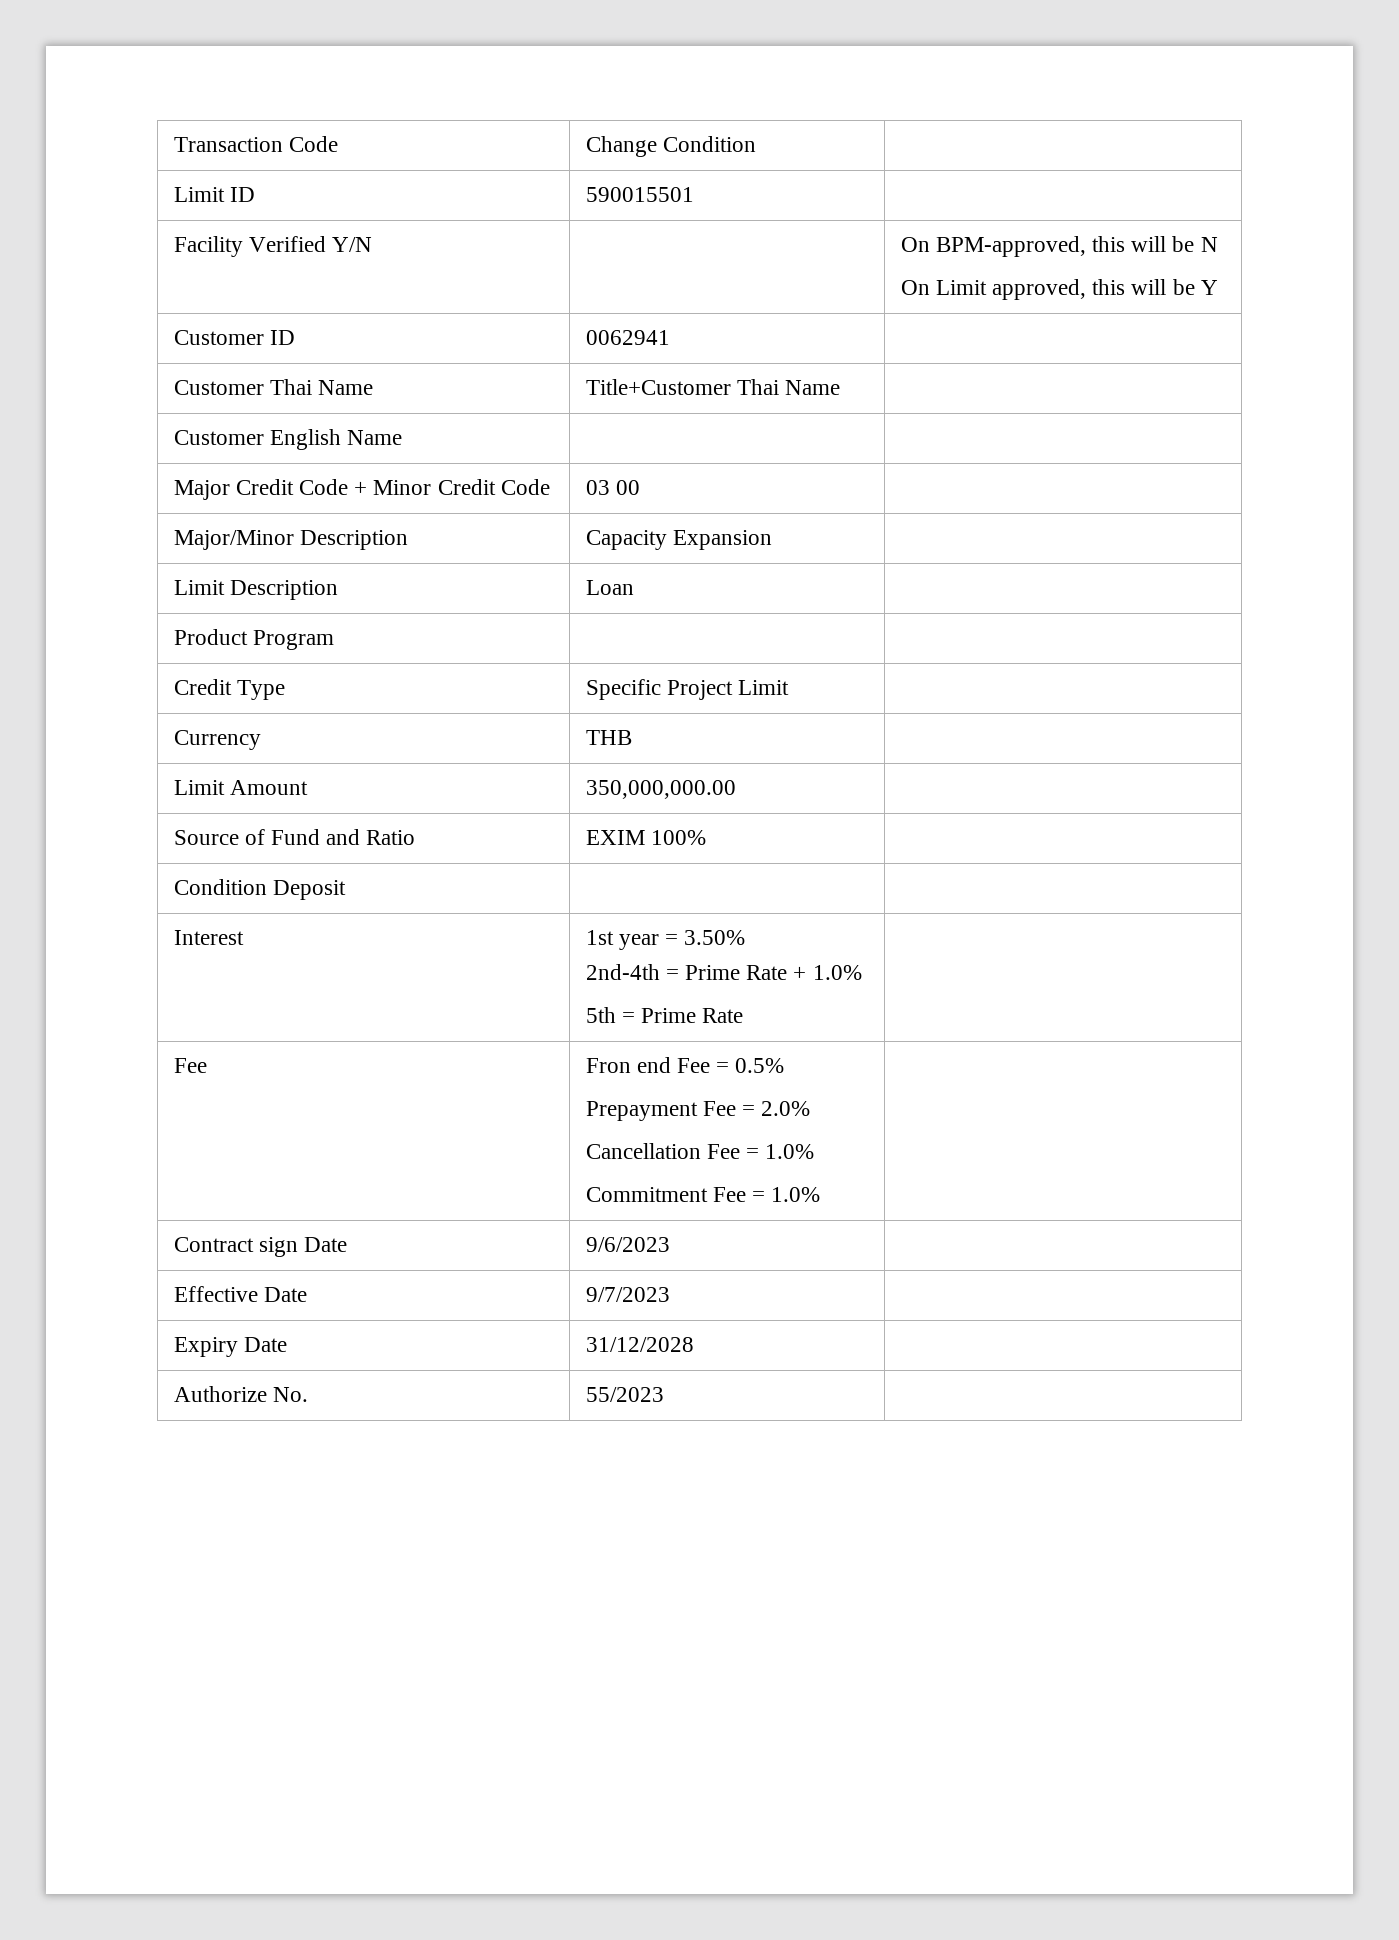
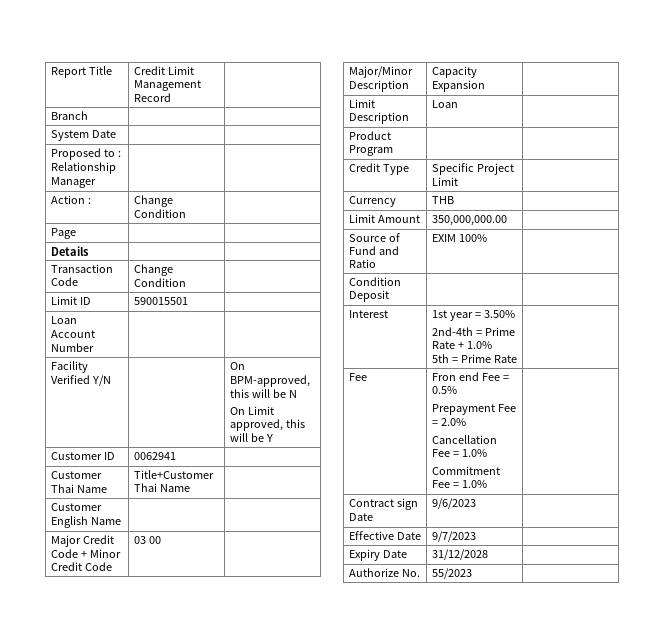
+ Report Title | Credit Limit Management Record |
+ Branch | |
+ System Date | |
+ Proposed to : Relationship Manager | |
+ Action : | Change Condition |
+ Page | |
+ Details | |
+ Loan Account Number | |

